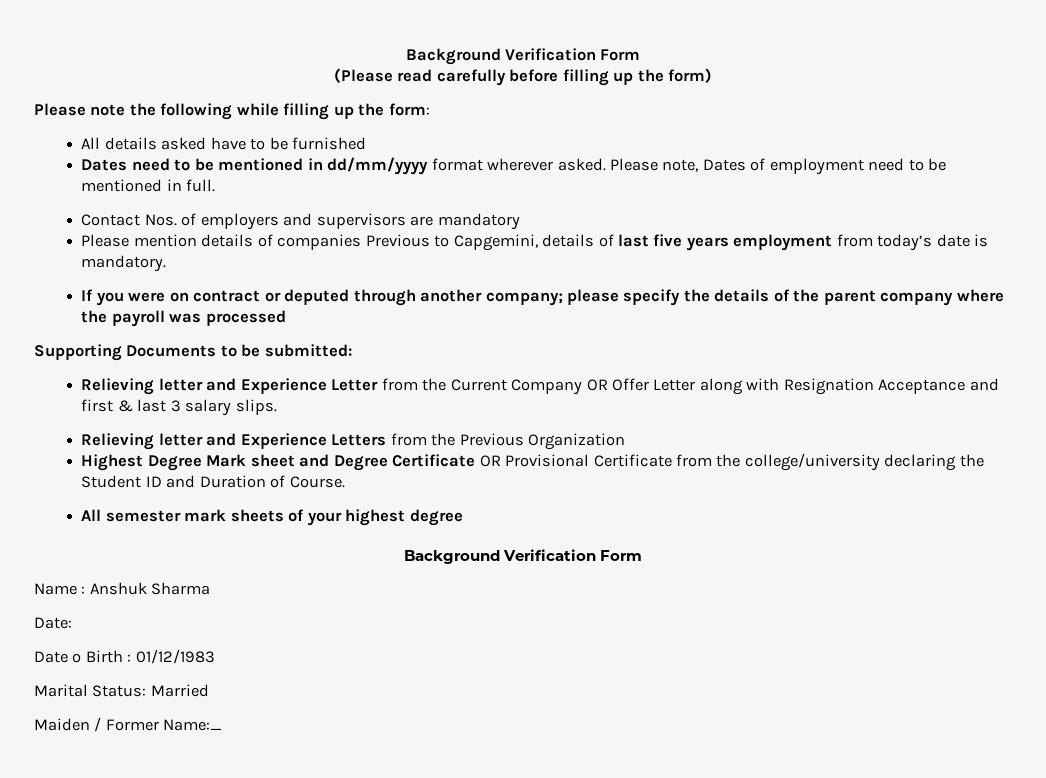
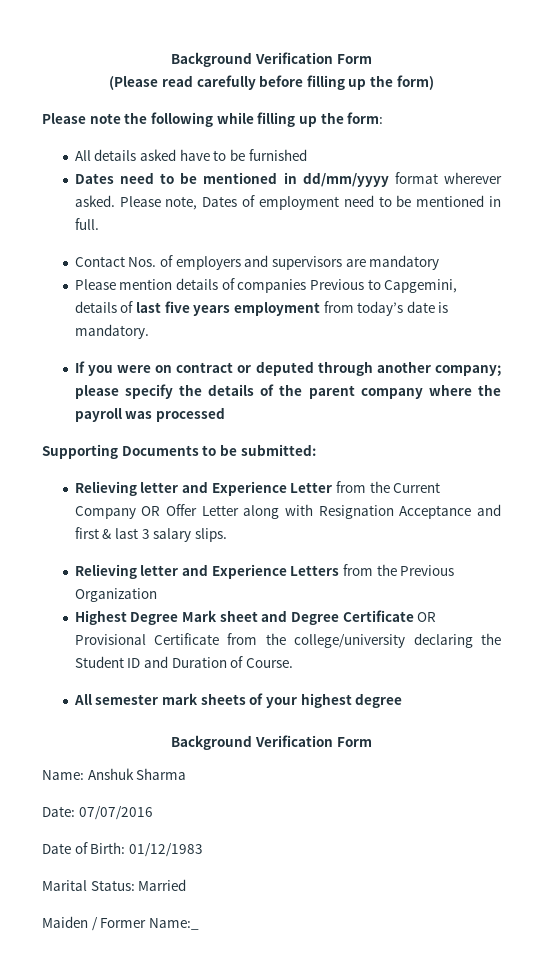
- Name : Anshuk Sharma
+ Name: Anshuk Sharma
- Date:
+ Date: 07/07/2016
- Date o Birth : 01/12/1983
+ Date of Birth: 01/12/1983

